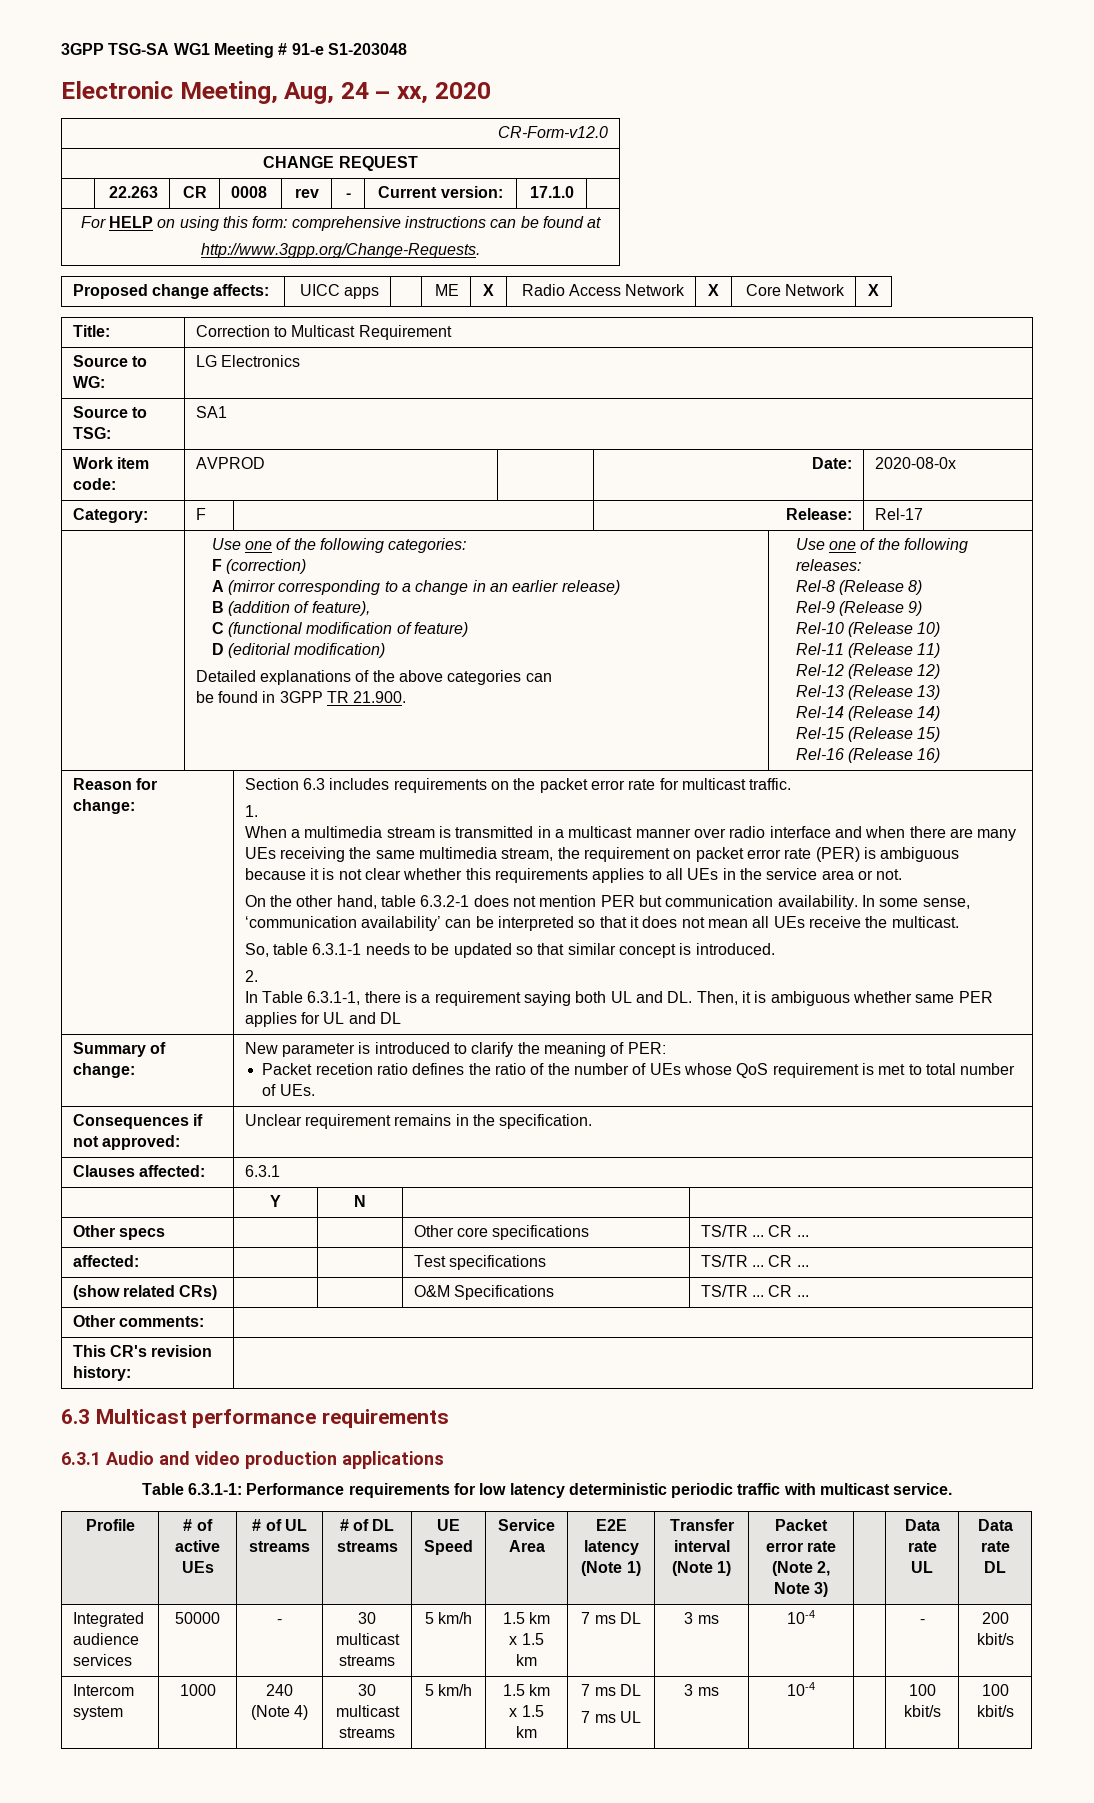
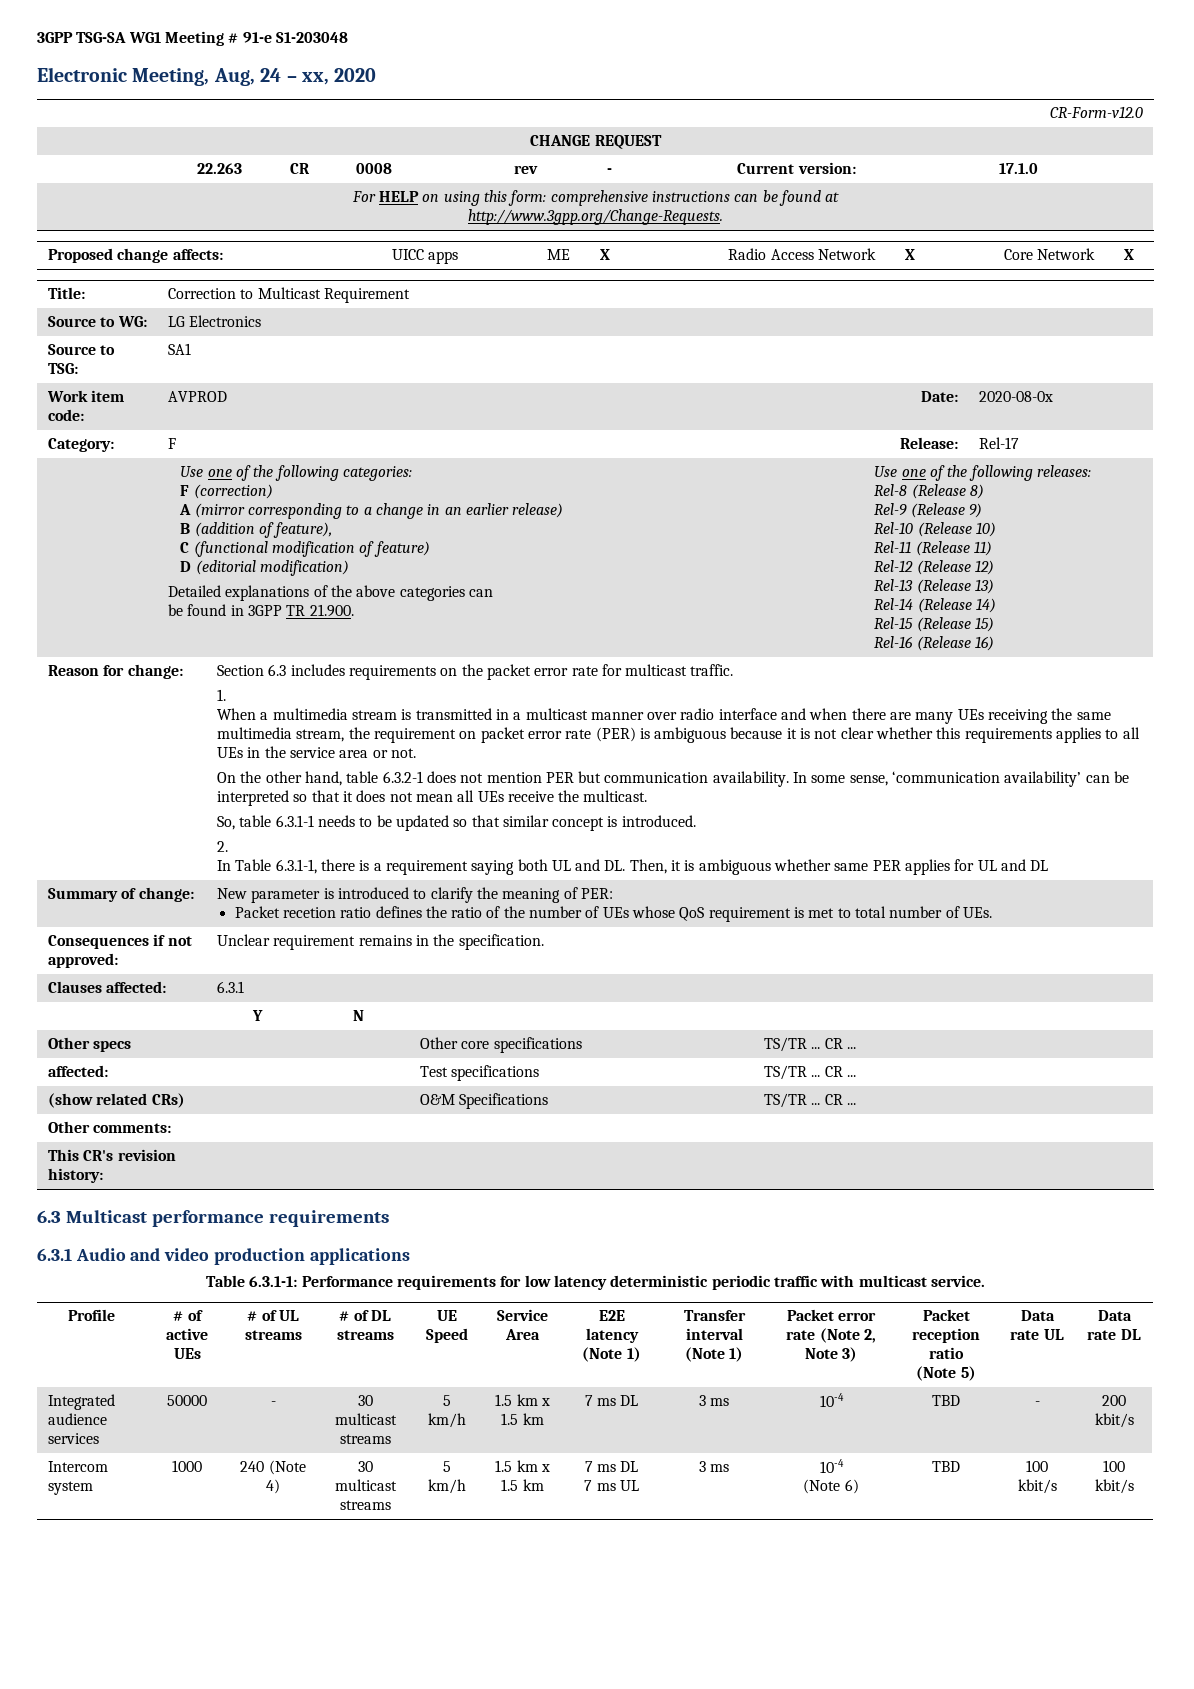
+ Packet reception ratio
+ (Note 5)
- Integrated audience services | 50000 | - | 30 multicast streams | 5 km/h | 1.5 km x 1.5 km | 7 ms DL | 3 ms | 10-4 | | - | 200 kbit/s
+ Integrated audience services | 50000 | - | 30 multicast streams | 5 km/h | 1.5 km x 1.5 km | 7 ms DL | 3 ms | 10-4 | TBD | - | 200 kbit/s
  Intercom system | 1000 | 240 (Note 4) | 30 multicast streams | 5 km/h | 1.5 km x 1.5 km | 7 ms DL
- 7 ms UL | 3 ms | 10-4 | | 100 kbit/s | 100 kbit/s
+ 7 ms UL | 3 ms | 10-4
+ (Note 6) | TBD | 100 kbit/s | 100 kbit/s

